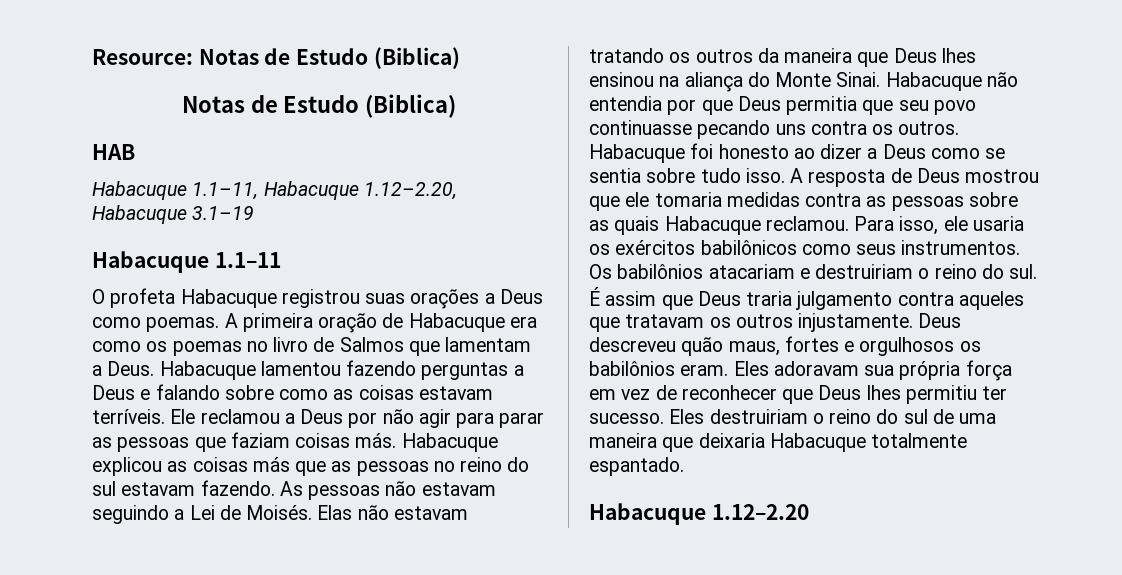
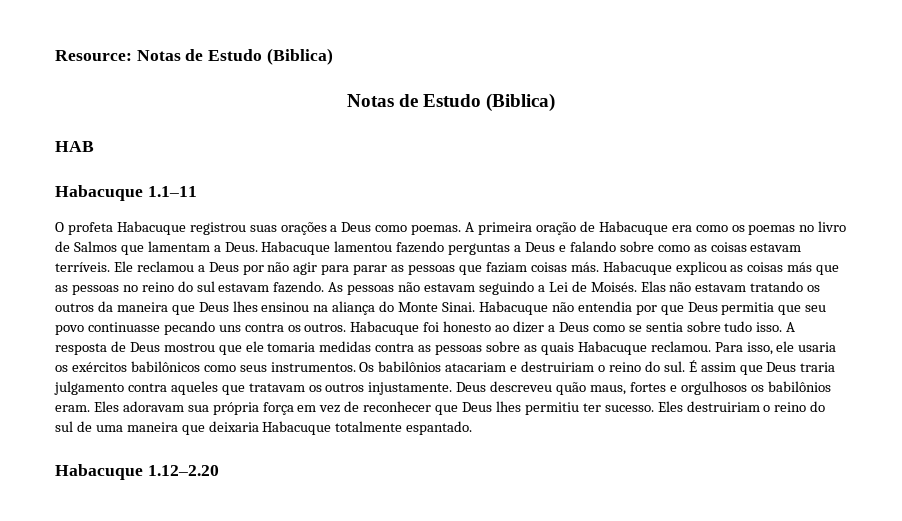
- Habacuque 1.1–11, Habacuque 1.12–2.20, Habacuque 3.1–19

